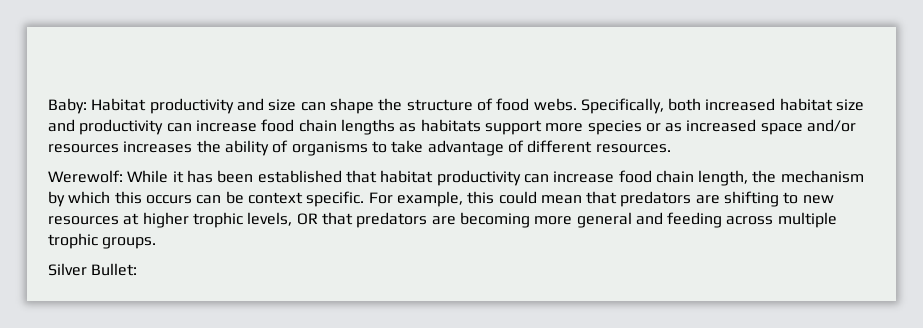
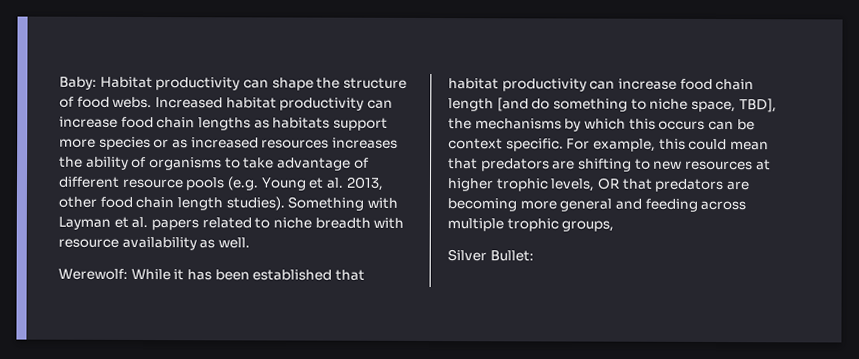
- Baby: Habitat productivity and size can shape the structure of food webs.
+ Baby: Habitat productivity can shape the structure of food webs.
- Specifically, both increased habitat size and productivity can increase food chain lengths as habitats support more species or as increased space and/or resources increases the ability of organisms to take advantage of different resources.
+ Increased habitat productivity can increase food chain lengths as habitats support more species or as increased resources increases the ability of organisms to take advantage of different resource pools (e.g. Young et al. 2013, other food chain length studies). Something with Layman et al. papers related to niche breadth with resource availability as well.
- Werewolf: While it has been established that habitat productivity can increase food chain length, the mechanism by which this occurs can be context specific.
+ Werewolf: While it has been established that habitat productivity can increase food chain length [and do something to niche space, TBD], the mechanisms by which this occurs can be context specific.
- For example, this could mean that predators are shifting to new resources at higher trophic levels, OR that predators are becoming more general and feeding across multiple trophic groups.
+ For example, this could mean that predators are shifting to new resources at higher trophic levels, OR that predators are becoming more general and feeding across multiple trophic groups,

